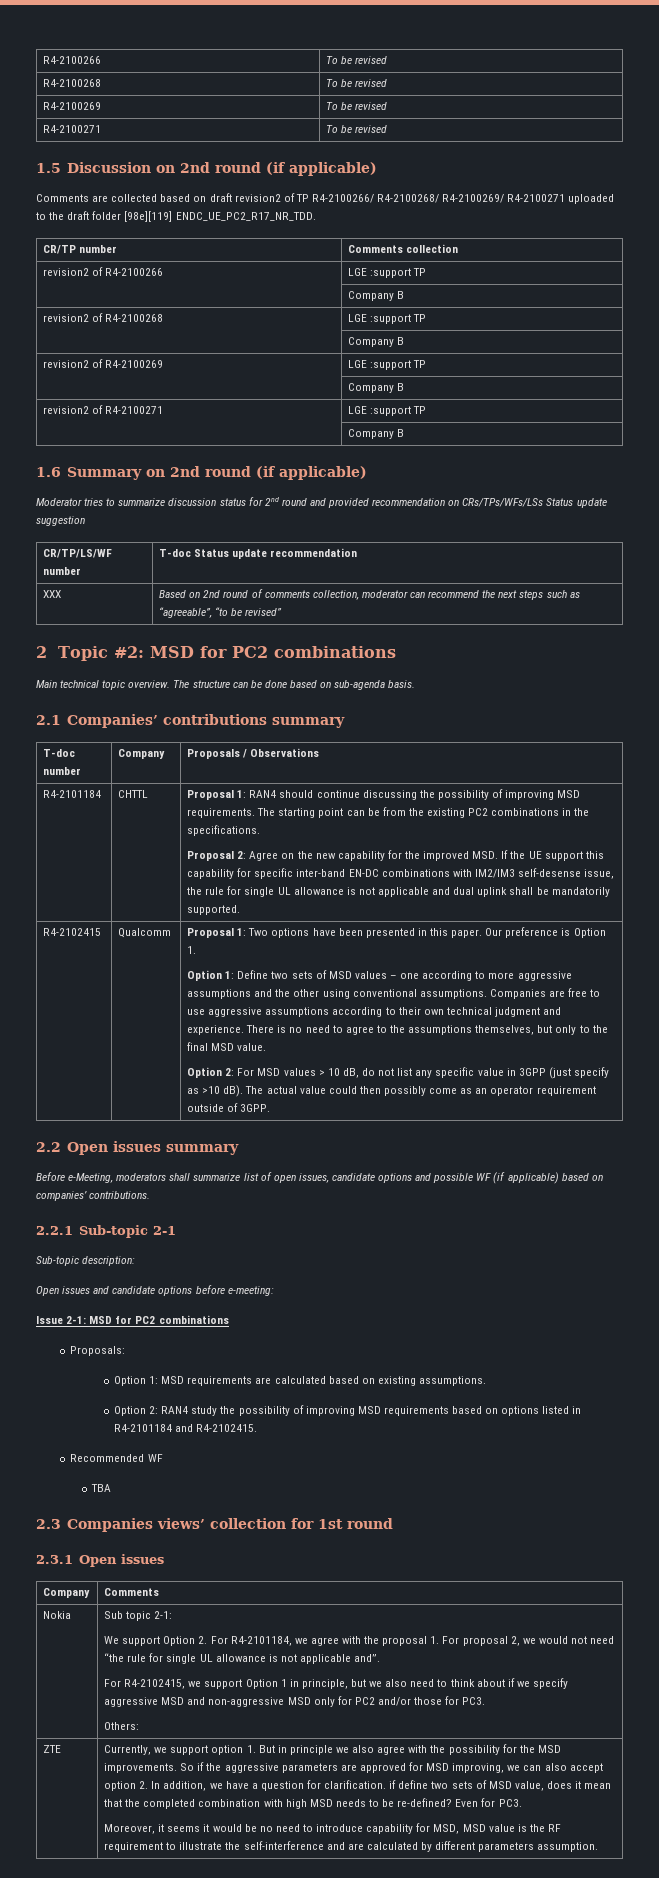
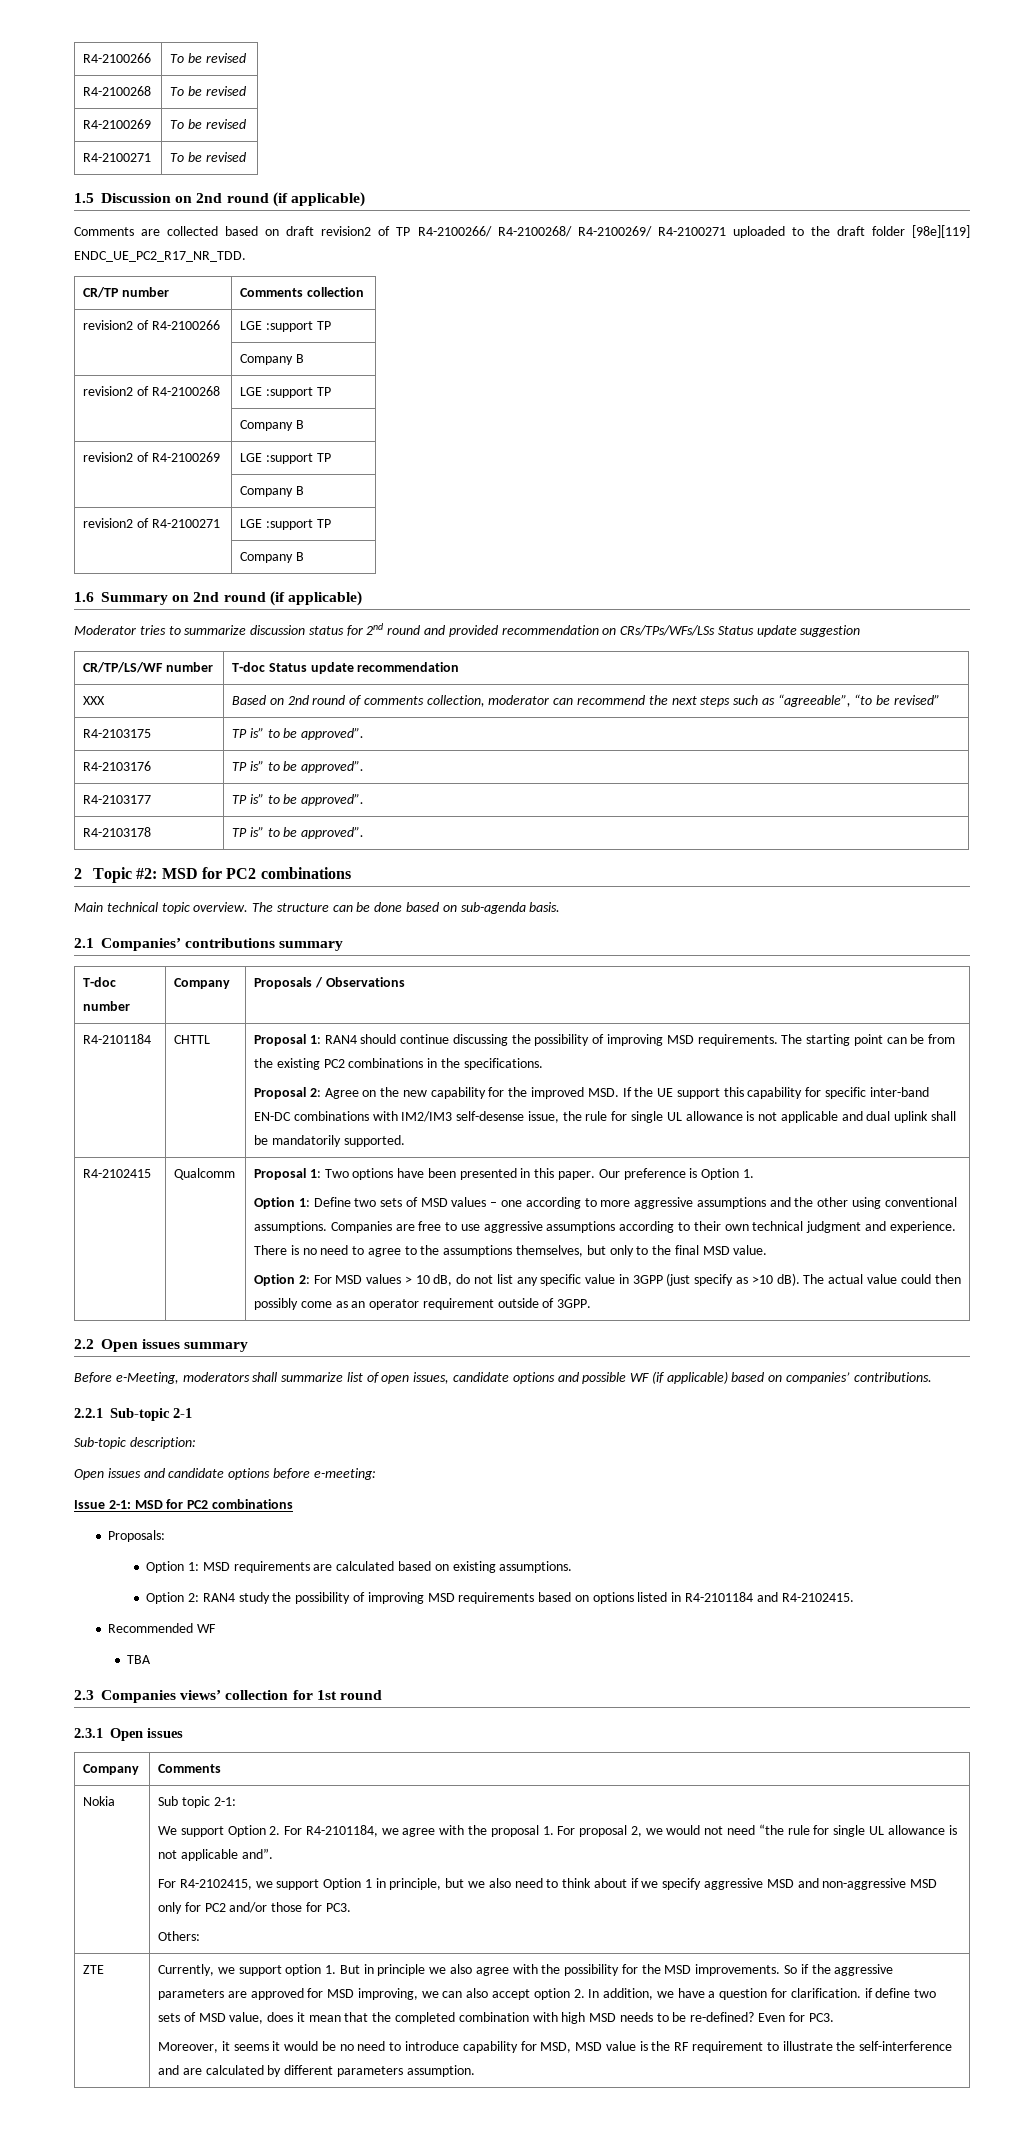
+ R4-2103175 | TP is” to be approved”.
+ R4-2103176 | TP is” to be approved”.
+ R4-2103177 | TP is” to be approved”.
+ R4-2103178 | TP is” to be approved”.

